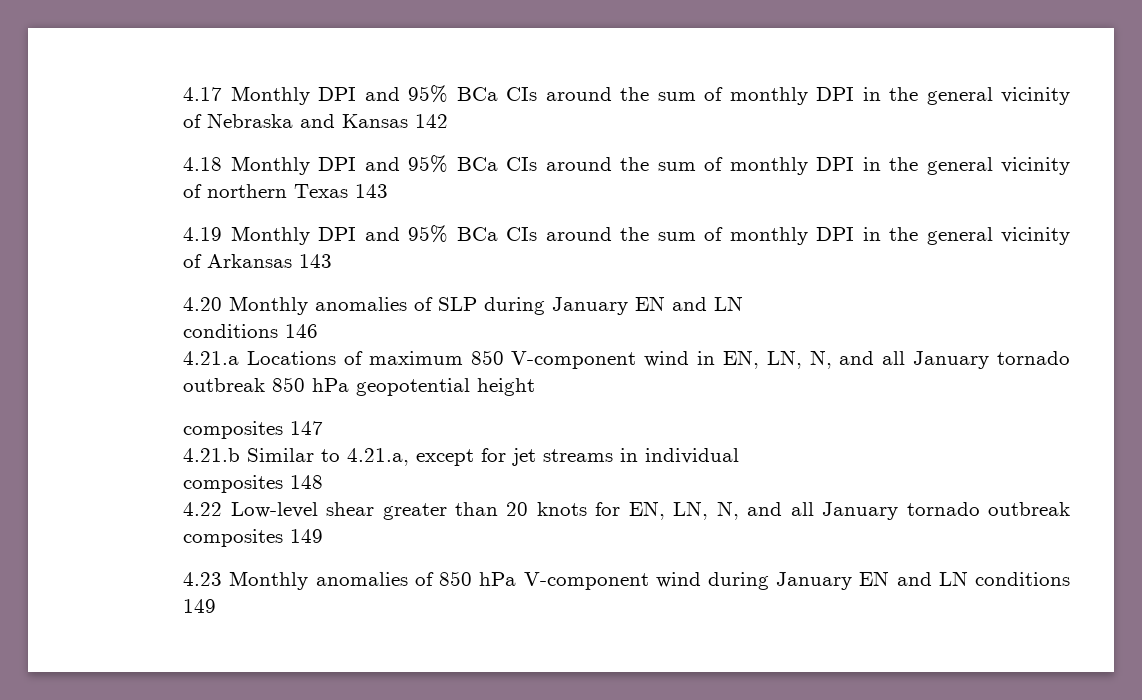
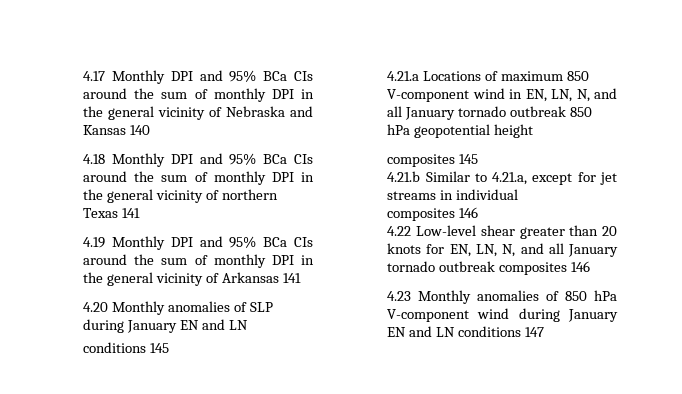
- 4.17 Monthly DPI and 95% BCa CIs around the sum of monthly DPI in the general vicinity of Nebraska and Kansas 142
+ 4.17 Monthly DPI and 95% BCa CIs around the sum of monthly DPI in the general vicinity of Nebraska and Kansas 140
- 4.18 Monthly DPI and 95% BCa CIs around the sum of monthly DPI in the general vicinity of northern Texas 143
+ 4.18 Monthly DPI and 95% BCa CIs around the sum of monthly DPI in the general vicinity of northern Texas 141
- 4.19 Monthly DPI and 95% BCa CIs around the sum of monthly DPI in the general vicinity of Arkansas 143
+ 4.19 Monthly DPI and 95% BCa CIs around the sum of monthly DPI in the general vicinity of Arkansas 141
- conditions 146
+ conditions 145
- composites 147
+ composites 145
  4.21.b Similar to 4.21.a, except for jet streams in individual
- composites 148
+ composites 146
- 4.22 Low-level shear greater than 20 knots for EN, LN, N, and all January tornado outbreak composites 149
+ 4.22 Low-level shear greater than 20 knots for EN, LN, N, and all January tornado outbreak composites 146
- 4.23 Monthly anomalies of 850 hPa V-component wind during January EN and LN conditions 149
+ 4.23 Monthly anomalies of 850 hPa V-component wind during January EN and LN conditions 147

